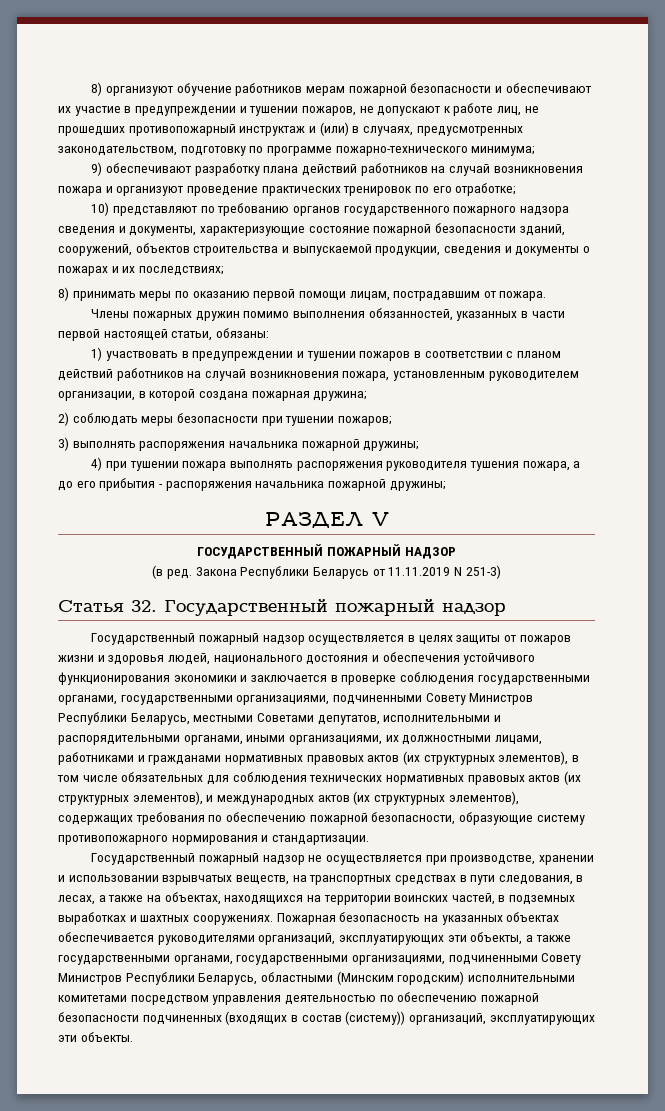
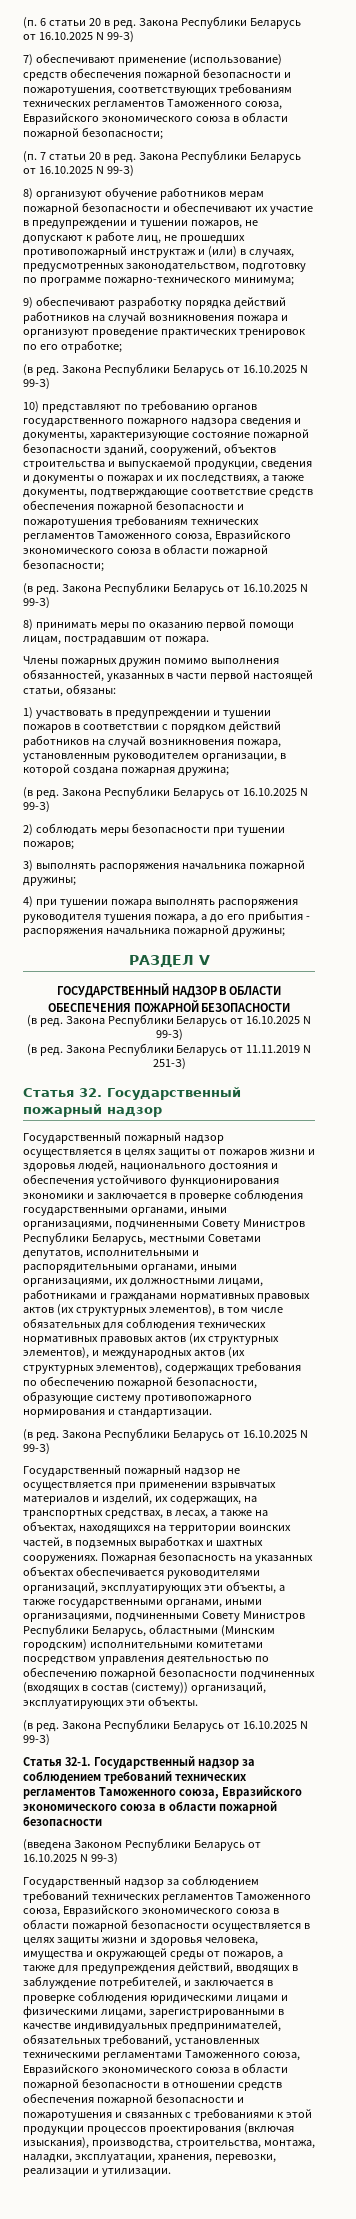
+ (п. 6 статьи 20 в ред. Закона Республики Беларусь от 16.10.2025 N 99-З)
+ 7) обеспечивают применение (использование) средств обеспечения пожарной безопасности и пожаротушения, соответствующих требованиям технических регламентов Таможенного союза, Евразийского экономического союза в области пожарной безопасности;
+ (п. 7 статьи 20 в ред. Закона Республики Беларусь от 16.10.2025 N 99-З)
- 9) обеспечивают разработку плана действий работников на случай возникновения пожара и организуют проведение практических тренировок по его отработке;
+ 9) обеспечивают разработку порядка действий работников на случай возникновения пожара и организуют проведение практических тренировок по его отработке;
+ (в ред. Закона Республики Беларусь от 16.10.2025 N 99-З)
- 10) представляют по требованию органов государственного пожарного надзора сведения и документы, характеризующие состояние пожарной безопасности зданий, сооружений, объектов строительства и выпускаемой продукции, сведения и документы о пожарах и их последствиях;
+ 10) представляют по требованию органов государственного пожарного надзора сведения и документы, характеризующие состояние пожарной безопасности зданий, сооружений, объектов строительства и выпускаемой продукции, сведения и документы о пожарах и их последствиях, а также документы, подтверждающие соответствие средств обеспечения пожарной безопасности и пожаротушения требованиям технических регламентов Таможенного союза, Евразийского экономического союза в области пожарной безопасности;
+ (в ред. Закона Республики Беларусь от 16.10.2025 N 99-З)
- 1) участвовать в предупреждении и тушении пожаров в соответствии с планом действий работников на случай возникновения пожара, установленным руководителем организации, в которой создана пожарная дружина;
+ 1) участвовать в предупреждении и тушении пожаров в соответствии с порядком действий работников на случай возникновения пожара, установленным руководителем организации, в которой создана пожарная дружина;
+ (в ред. Закона Республики Беларусь от 16.10.2025 N 99-З)
- ГОСУДАРСТВЕННЫЙ ПОЖАРНЫЙ НАДЗОР
+ ГОСУДАРСТВЕННЫЙ НАДЗОР В ОБЛАСТИ ОБЕСПЕЧЕНИЯ ПОЖАРНОЙ БЕЗОПАСНОСТИ
+ (в ред. Закона Республики Беларусь от 16.10.2025 N 99-З)
- Государственный пожарный надзор осуществляется в целях защиты от пожаров жизни и здоровья людей, национального достояния и обеспечения устойчивого функционирования экономики и заключается в проверке соблюдения государственными органами, государственными организациями, подчиненными Совету Министров Республики Беларусь, местными Советами депутатов, исполнительными и распорядительными органами, иными организациями, их должностными лицами, работниками и гражданами нормативных правовых актов (их структурных элементов), в том числе обязательных для соблюдения технических нормативных правовых актов (их структурных элементов), и международных актов (их структурных элементов), содержащих требования по обеспечению пожарной безопасности, образующие систему противопожарного нормирования и стандартизации.
+ Государственный пожарный надзор осуществляется в целях защиты от пожаров жизни и здоровья людей, национального достояния и обеспечения устойчивого функционирования экономики и заключается в проверке соблюдения государственными органами, иными организациями, подчиненными Совету Министров Республики Беларусь, местными Советами депутатов, исполнительными и распорядительными органами, иными организациями, их должностными лицами, работниками и гражданами нормативных правовых актов (их структурных элементов), в том числе обязательных для соблюдения технических нормативных правовых актов (их структурных элементов), и международных актов (их структурных элементов), содержащих требования по обеспечению пожарной безопасности, образующие систему противопожарного нормирования и стандартизации.
+ (в ред. Закона Республики Беларусь от 16.10.2025 N 99-З)
- Государственный пожарный надзор не осуществляется при производстве, хранении и использовании взрывчатых веществ, на транспортных средствах в пути следования, в лесах, а также на объектах, находящихся на территории воинских частей, в подземных выработках и шахтных сооружениях.
+ Государственный пожарный надзор не осуществляется при применении взрывчатых материалов и изделий, их содержащих, на транспортных средствах, в лесах, а также на объектах, находящихся на территории воинских частей, в подземных выработках и шахтных сооружениях.
- Пожарная безопасность на указанных объектах обеспечивается руководителями организаций, эксплуатирующих эти объекты, а также государственными органами, государственными организациями, подчиненными Совету Министров Республики Беларусь, областными (Минским городским) исполнительными комитетами посредством управления деятельностью по обеспечению пожарной безопасности подчиненных (входящих в состав (систему)) организаций, эксплуатирующих эти объекты.
+ Пожарная безопасность на указанных объектах обеспечивается руководителями организаций, эксплуатирующих эти объекты, а также государственными органами, иными организациями, подчиненными Совету Министров Республики Беларусь, областными (Минским городским) исполнительными комитетами посредством управления деятельностью по обеспечению пожарной безопасности подчиненных (входящих в состав (систему)) организаций, эксплуатирующих эти объекты.
+ (в ред. Закона Республики Беларусь от 16.10.2025 N 99-З)
+ Статья 32-1. Государственный надзор за соблюдением требований технических регламентов Таможенного союза, Евразийского экономического союза в области пожарной безопасности
+ (введена Законом Республики Беларусь от 16.10.2025 N 99-З)
+ Государственный надзор за соблюдением требований технических регламентов Таможенного союза, Евразийского экономического союза в области пожарной безопасности осуществляется в целях защиты жизни и здоровья человека, имущества и окружающей среды от пожаров, а также для предупреждения действий, вводящих в заблуждение потребителей, и заключается в проверке соблюдения юридическими лицами и физическими лицами, зарегистрированными в качестве индивидуальных предпринимателей, обязательных требований, установленных техническими регламентами Таможенного союза, Евразийского экономического союза в области пожарной безопасности в отношении средств обеспечения пожарной безопасности и пожаротушения и связанных с требованиями к этой продукции процессов проектирования (включая изыскания), производства, строительства, монтажа, наладки, эксплуатации, хранения, перевозки, реализации и утилизации.

